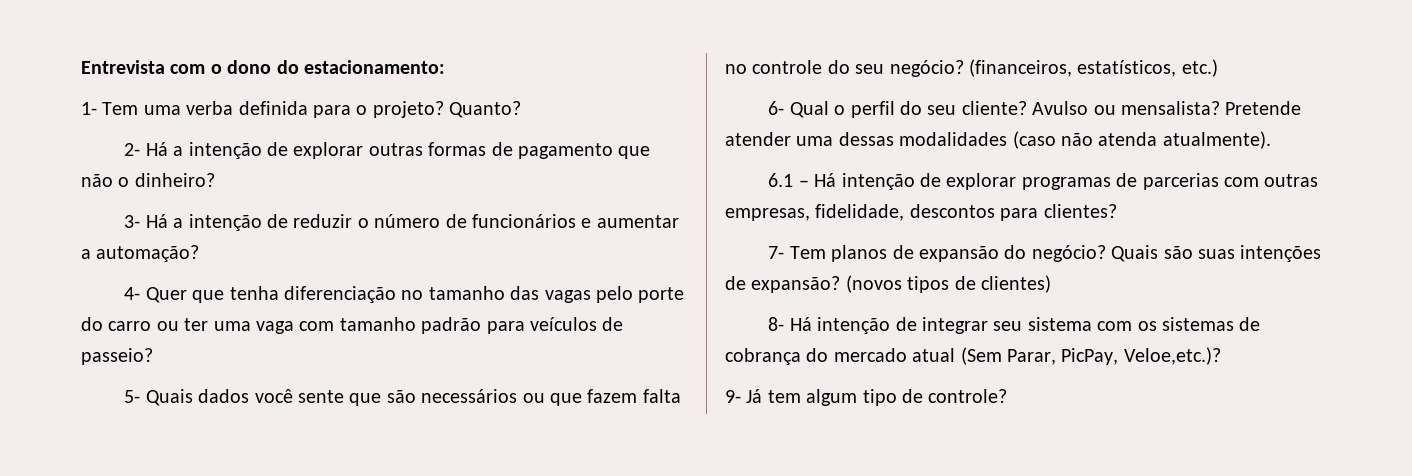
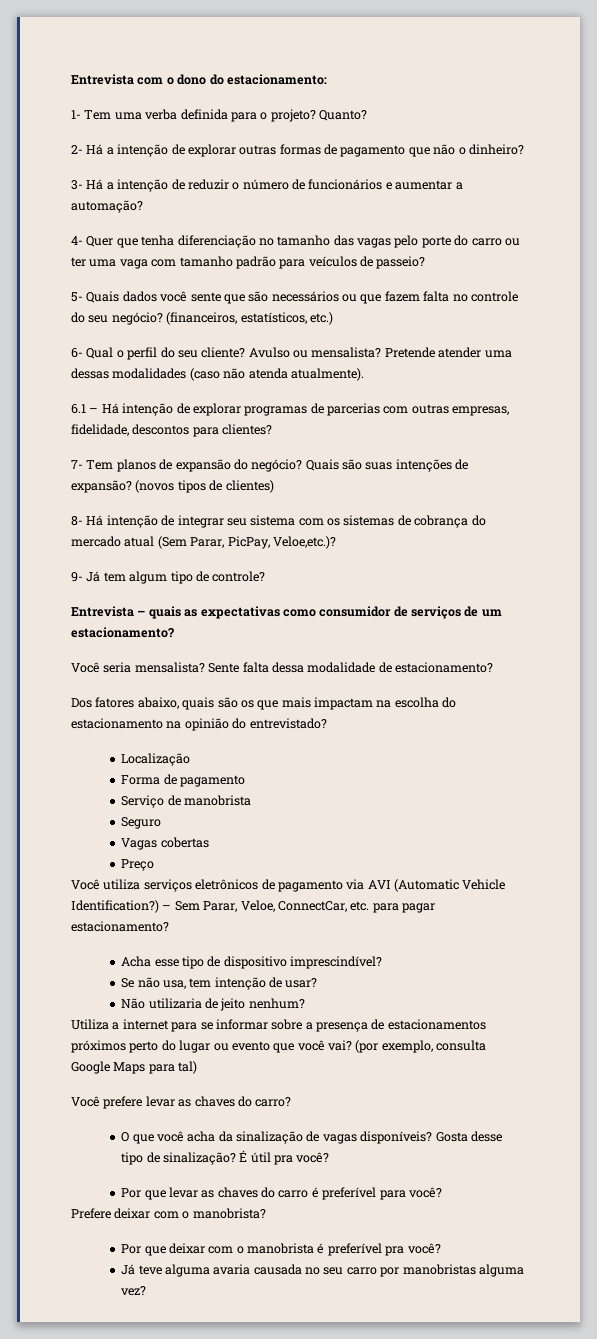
+ Entrevista – quais as expectativas como consumidor de serviços de um estacionamento?
+ Você seria mensalista? Sente falta dessa modalidade de estacionamento?
+ Dos fatores abaixo, quais são os que mais impactam na escolha do estacionamento na opinião do entrevistado?
+ Localização
+ Forma de pagamento
+ Serviço de manobrista
+ Seguro
+ Vagas cobertas
+ Preço
+ Você utiliza serviços eletrônicos de pagamento via AVI (Automatic Vehicle Identification?) – Sem Parar, Veloe, ConnectCar, etc. para pagar estacionamento?
+ Acha esse tipo de dispositivo imprescindível?
+ Se não usa, tem intenção de usar?
+ Não utilizaria de jeito nenhum?
+ Utiliza a internet para se informar sobre a presença de estacionamentos próximos perto do lugar ou evento que você vai? (por exemplo, consulta Google Maps para tal)
+ Você prefere levar as chaves do carro?
+ O que você acha da sinalização de vagas disponíveis? Gosta desse tipo de sinalização? É útil pra você?
+ Por que levar as chaves do carro é preferível para você?
+ Prefere deixar com o manobrista?
+ Por que deixar com o manobrista é preferível pra você?
+ Já teve alguma avaria causada no seu carro por manobristas alguma vez?

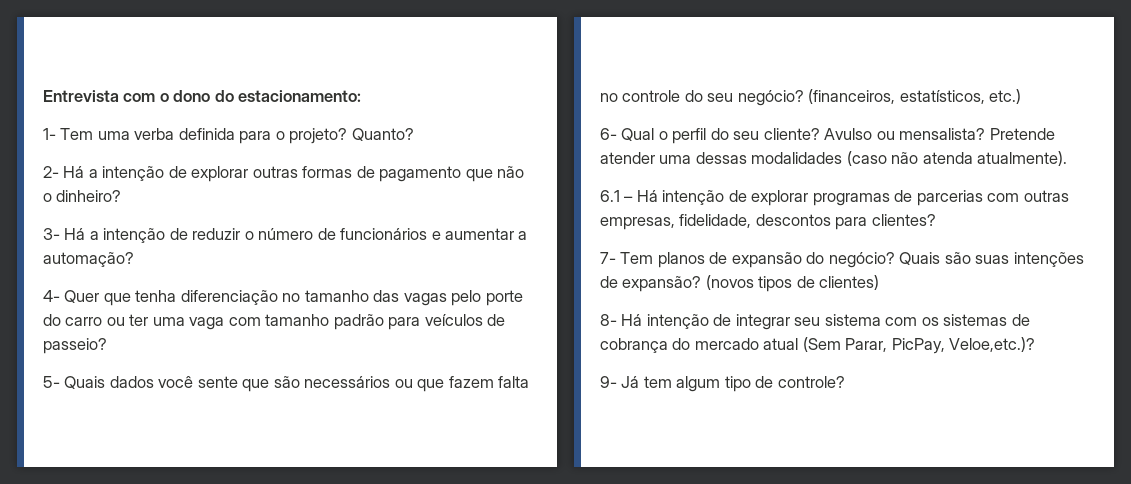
- Entrevista – quais as expectativas como consumidor de serviços de um estacionamento?
- Você seria mensalista? Sente falta dessa modalidade de estacionamento?
- Dos fatores abaixo, quais são os que mais impactam na escolha do estacionamento na opinião do entrevistado?
- Localização
- Forma de pagamento
- Serviço de manobrista
- Seguro
- Vagas cobertas
- Preço
- Você utiliza serviços eletrônicos de pagamento via AVI (Automatic Vehicle Identification?) – Sem Parar, Veloe, ConnectCar, etc. para pagar estacionamento?
- Acha esse tipo de dispositivo imprescindível?
- Se não usa, tem intenção de usar?
- Não utilizaria de jeito nenhum?
- Utiliza a internet para se informar sobre a presença de estacionamentos próximos perto do lugar ou evento que você vai? (por exemplo, consulta Google Maps para tal)
- Você prefere levar as chaves do carro?
- O que você acha da sinalização de vagas disponíveis? Gosta desse tipo de sinalização? É útil pra você?
- Por que levar as chaves do carro é preferível para você?
- Prefere deixar com o manobrista?
- Por que deixar com o manobrista é preferível pra você?
- Já teve alguma avaria causada no seu carro por manobristas alguma vez?

